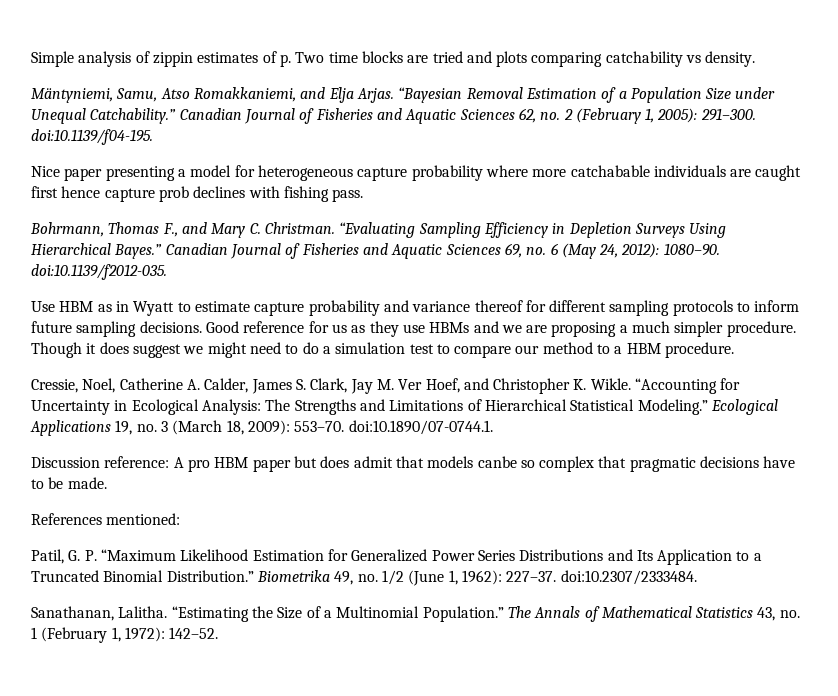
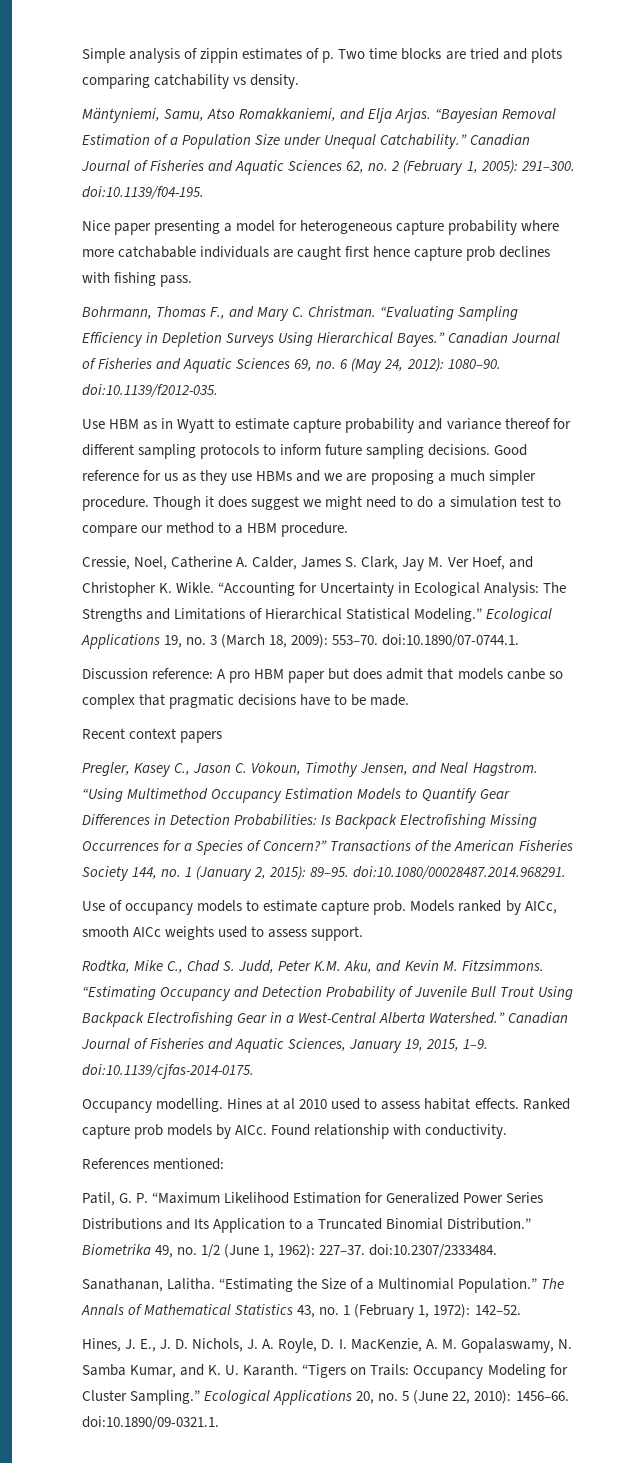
+ Recent context papers
+ Pregler, Kasey C., Jason C. Vokoun, Timothy Jensen, and Neal Hagstrom. “Using Multimethod Occupancy Estimation Models to Quantify Gear Differences in Detection Probabilities: Is Backpack Electrofishing Missing Occurrences for a Species of Concern?” Transactions of the American Fisheries Society 144, no. 1 (January 2, 2015): 89–95. doi:10.1080/00028487.2014.968291.
+ Use of occupancy models to estimate capture prob. Models ranked by AICc, smooth AICc weights used to assess support.
+ Rodtka, Mike C., Chad S. Judd, Peter K.M. Aku, and Kevin M. Fitzsimmons. “Estimating Occupancy and Detection Probability of Juvenile Bull Trout Using Backpack Electrofishing Gear in a West-Central Alberta Watershed.” Canadian Journal of Fisheries and Aquatic Sciences, January 19, 2015, 1–9. doi:10.1139/cjfas-2014-0175.
+ Occupancy modelling. Hines at al 2010 used to assess habitat effects. Ranked capture prob models by AICc. Found relationship with conductivity.
+ Hines, J. E., J. D. Nichols, J. A. Royle, D. I. MacKenzie, A. M. Gopalaswamy, N. Samba Kumar, and K. U. Karanth. “Tigers on Trails: Occupancy Modeling for Cluster Sampling.” Ecological Applications 20, no. 5 (June 22, 2010): 1456–66. doi:10.1890/09-0321.1.

